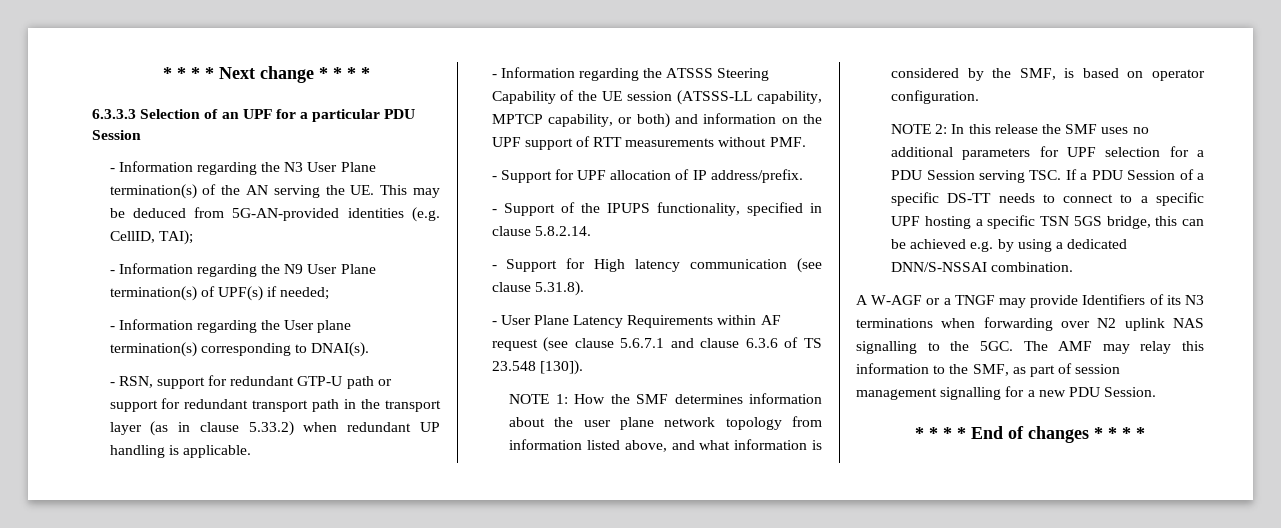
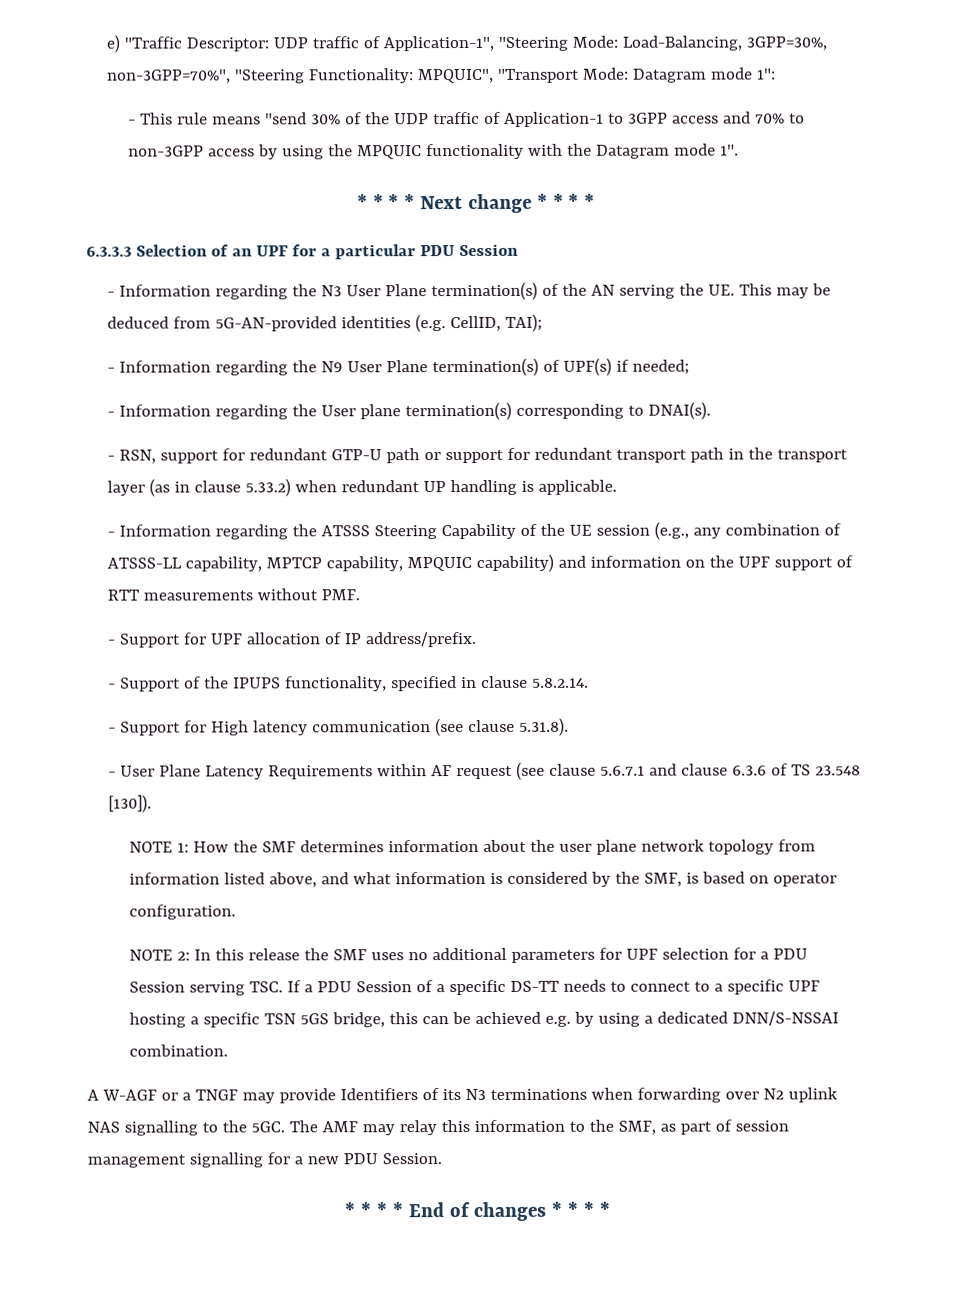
+ e) "Traffic Descriptor: UDP traffic of Application-1", "Steering Mode: Load-Balancing, 3GPP=30%, non-3GPP=70%", "Steering Functionality: MPQUIC", "Transport Mode: Datagram mode 1":
+ - This rule means "send 30% of the UDP traffic of Application-1 to 3GPP access and 70% to non-3GPP access by using the MPQUIC functionality with the Datagram mode 1".
- - Information regarding the ATSSS Steering Capability of the UE session (ATSSS-LL capability, MPTCP capability, or both) and information on the UPF support of RTT measurements without PMF.
+ - Information regarding the ATSSS Steering Capability of the UE session (e.g., any combination of ATSSS-LL capability, MPTCP capability, MPQUIC capability) and information on the UPF support of RTT measurements without PMF.

